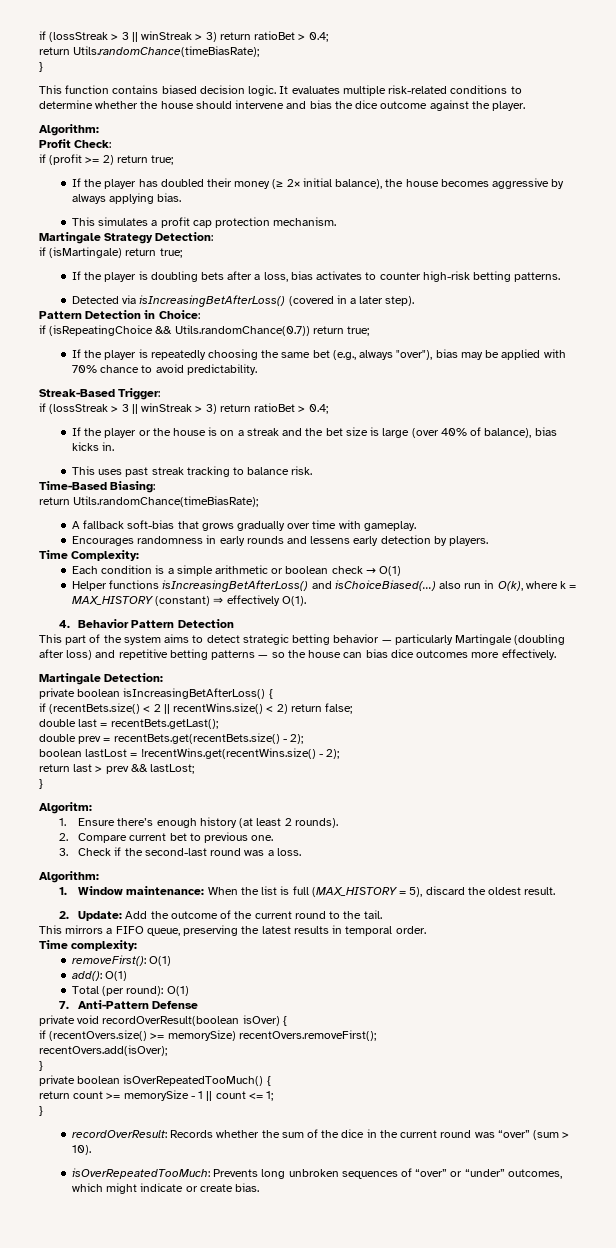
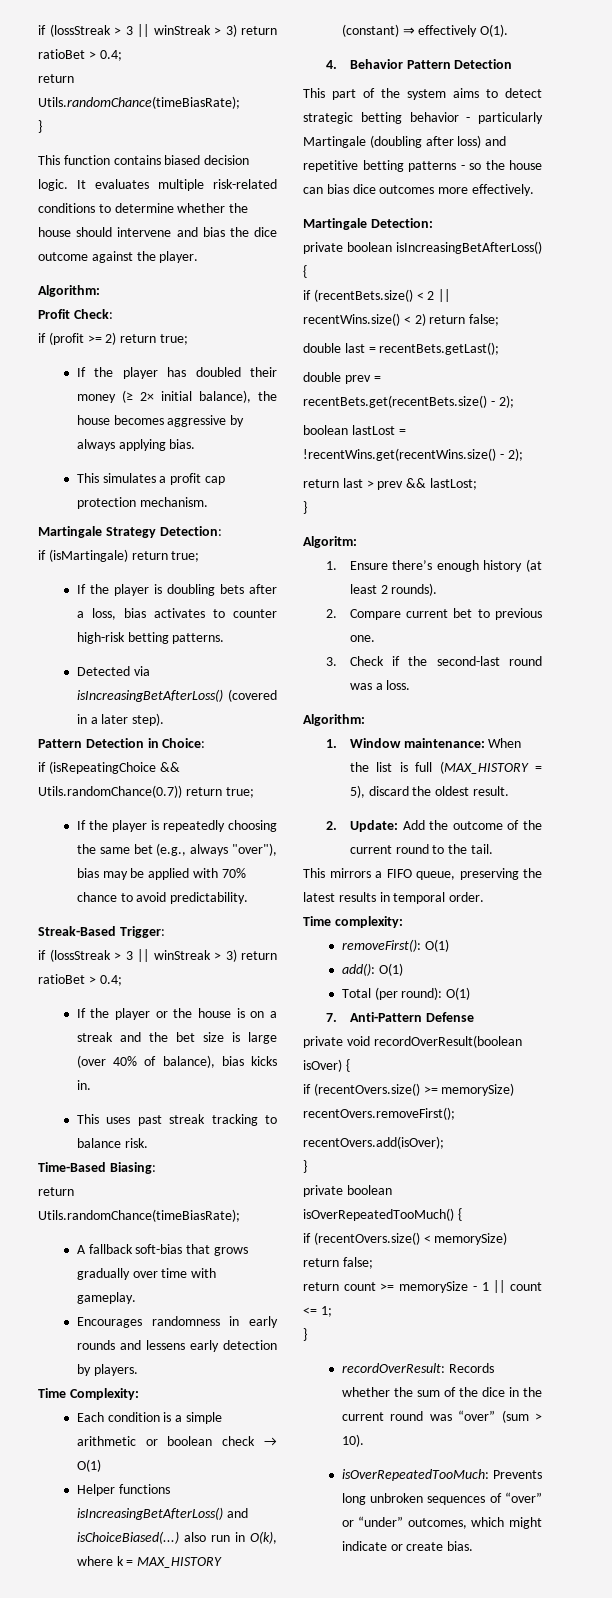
- This part of the system aims to detect strategic betting behavior — particularly Martingale (doubling after loss) and repetitive betting patterns — so the house can bias dice outcomes more effectively.
+ This part of the system aims to detect strategic betting behavior - particularly Martingale (doubling after loss) and repetitive betting patterns - so the house can bias dice outcomes more effectively.
+ if (recentOvers.size() < memorySize) return false;

